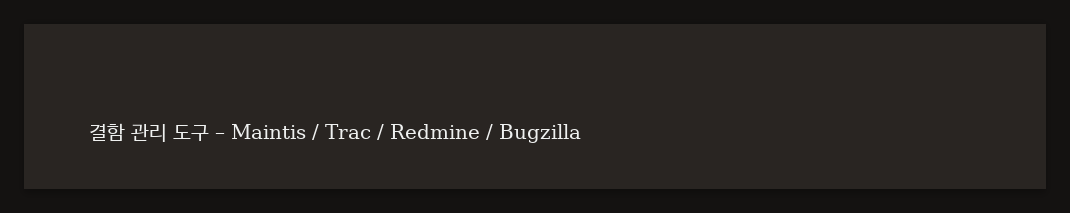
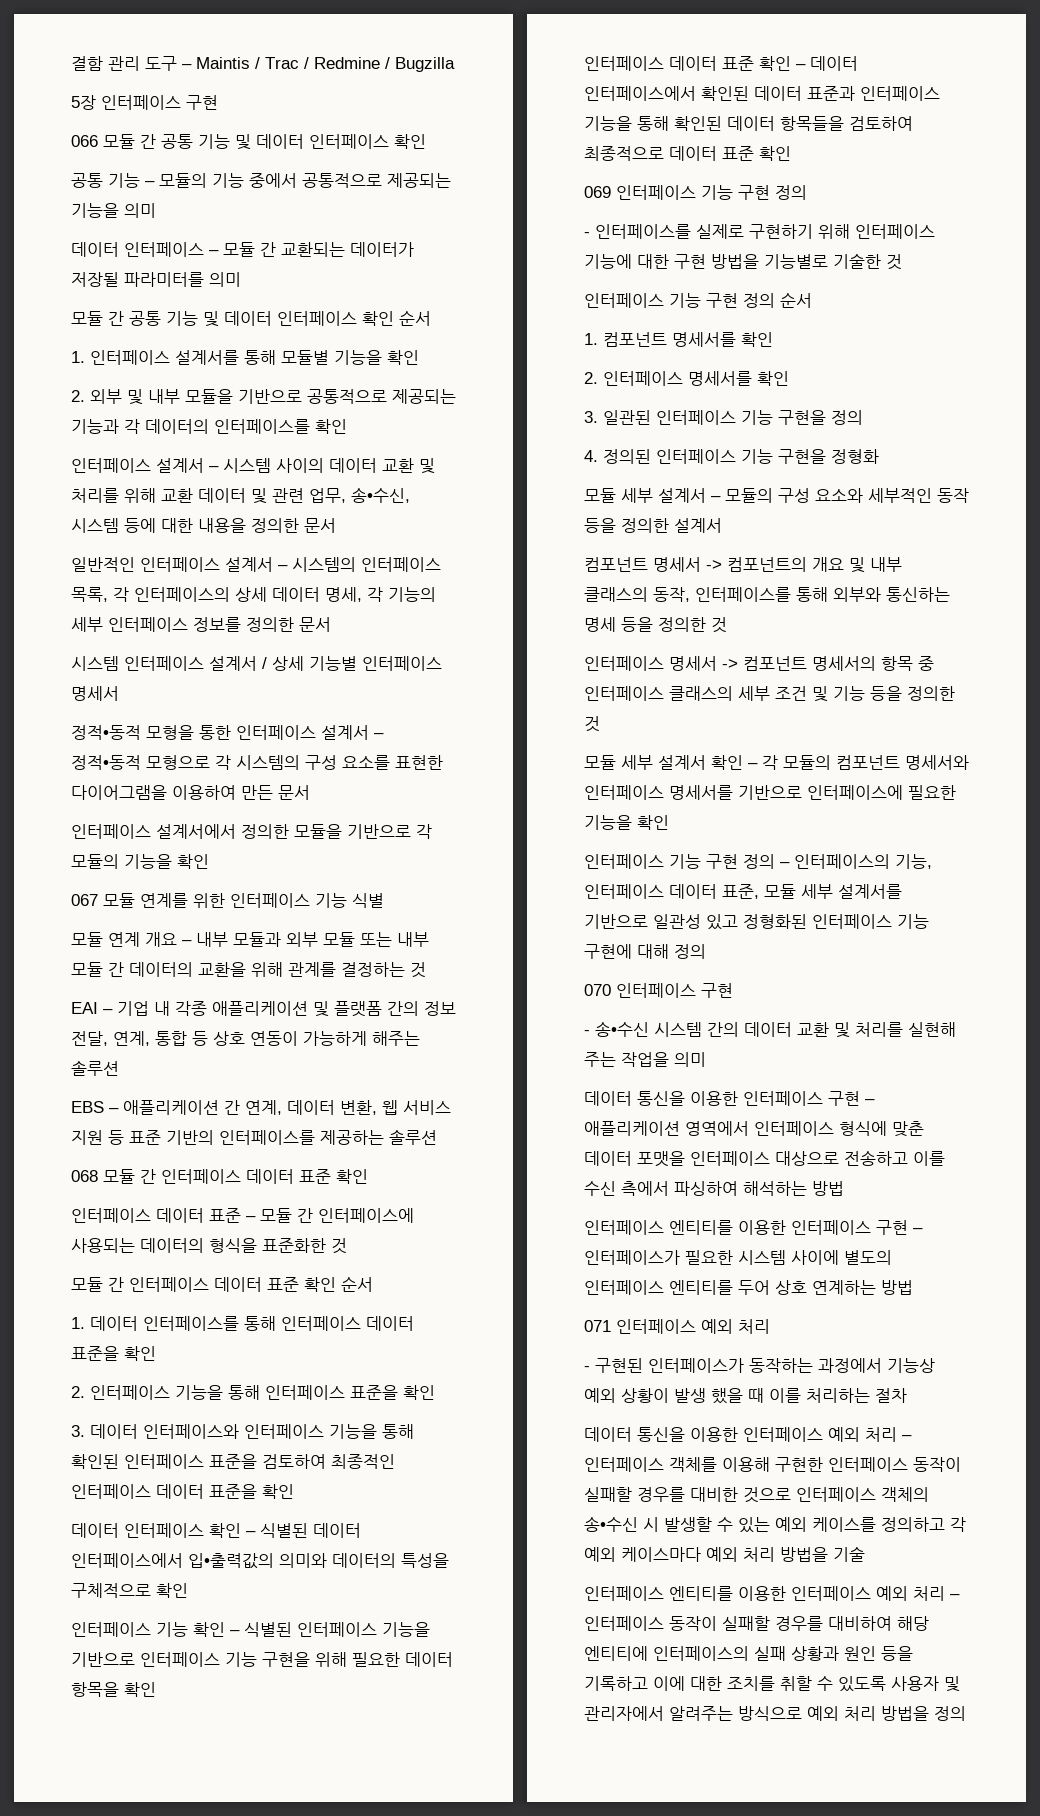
+ 5장 인터페이스 구현
+ 066 모듈 간 공통 기능 및 데이터 인터페이스 확인
+ 공통 기능 – 모듈의 기능 중에서 공통적으로 제공되는 기능을 의미
+ 데이터 인터페이스 – 모듈 간 교환되는 데이터가 저장될 파라미터를 의미
+ 모듈 간 공통 기능 및 데이터 인터페이스 확인 순서
+ 1. 인터페이스 설계서를 통해 모듈별 기능을 확인
+ 2. 외부 및 내부 모듈을 기반으로 공통적으로 제공되는 기능과 각 데이터의 인터페이스를 확인
+ 인터페이스 설계서 – 시스템 사이의 데이터 교환 및 처리를 위해 교환 데이터 및 관련 업무, 송•수신, 시스템 등에 대한 내용을 정의한 문서
+ 일반적인 인터페이스 설계서 – 시스템의 인터페이스 목록, 각 인터페이스의 상세 데이터 명세, 각 기능의 세부 인터페이스 정보를 정의한 문서
+ 시스템 인터페이스 설계서 / 상세 기능별 인터페이스 명세서
+ 정적•동적 모형을 통한 인터페이스 설계서 – 정적•동적 모형으로 각 시스템의 구성 요소를 표현한 다이어그램을 이용하여 만든 문서
+ 인터페이스 설계서에서 정의한 모듈을 기반으로 각 모듈의 기능을 확인
+ 067 모듈 연계를 위한 인터페이스 기능 식별
+ 모듈 연계 개요 – 내부 모듈과 외부 모듈 또는 내부 모듈 간 데이터의 교환을 위해 관계를 결정하는 것
+ EAI – 기업 내 각종 애플리케이션 및 플랫폼 간의 정보 전달, 연계, 통합 등 상호 연동이 가능하게 해주는 솔루션
+ EBS – 애플리케이션 간 연계, 데이터 변환, 웹 서비스 지원 등 표준 기반의 인터페이스를 제공하는 솔루션
+ 068 모듈 간 인터페이스 데이터 표준 확인
+ 인터페이스 데이터 표준 – 모듈 간 인터페이스에 사용되는 데이터의 형식을 표준화한 것
+ 모듈 간 인터페이스 데이터 표준 확인 순서
+ 1. 데이터 인터페이스를 통해 인터페이스 데이터 표준을 확인
+ 2. 인터페이스 기능을 통해 인터페이스 표준을 확인
+ 3. 데이터 인터페이스와 인터페이스 기능을 통해 확인된 인터페이스 표준을 검토하여 최종적인 인터페이스 데이터 표준을 확인
+ 데이터 인터페이스 확인 – 식별된 데이터 인터페이스에서 입•출력값의 의미와 데이터의 특성을 구체적으로 확인
+ 인터페이스 기능 확인 – 식별된 인터페이스 기능을 기반으로 인터페이스 기능 구현을 위해 필요한 데이터 항목을 확인
+ 인터페이스 데이터 표준 확인 – 데이터 인터페이스에서 확인된 데이터 표준과 인터페이스 기능을 통해 확인된 데이터 항목들을 검토하여 최종적으로 데이터 표준 확인
+ 069 인터페이스 기능 구현 정의
+ - 인터페이스를 실제로 구현하기 위해 인터페이스 기능에 대한 구현 방법을 기능별로 기술한 것
+ 인터페이스 기능 구현 정의 순서
+ 1. 컴포넌트 명세서를 확인
+ 2. 인터페이스 명세서를 확인
+ 3. 일관된 인터페이스 기능 구현을 정의
+ 4. 정의된 인터페이스 기능 구현을 정형화
+ 모듈 세부 설계서 – 모듈의 구성 요소와 세부적인 동작 등을 정의한 설계서
+ 컴포넌트 명세서 -> 컴포넌트의 개요 및 내부 클래스의 동작, 인터페이스를 통해 외부와 통신하는 명세 등을 정의한 것
+ 인터페이스 명세서 -> 컴포넌트 명세서의 항목 중 인터페이스 클래스의 세부 조건 및 기능 등을 정의한 것
+ 모듈 세부 설계서 확인 – 각 모듈의 컴포넌트 명세서와 인터페이스 명세서를 기반으로 인터페이스에 필요한 기능을 확인
+ 인터페이스 기능 구현 정의 – 인터페이스의 기능, 인터페이스 데이터 표준, 모듈 세부 설계서를 기반으로 일관성 있고 정형화된 인터페이스 기능 구현에 대해 정의
+ 070 인터페이스 구현
+ - 송•수신 시스템 간의 데이터 교환 및 처리를 실현해 주는 작업을 의미
+ 데이터 통신을 이용한 인터페이스 구현 – 애플리케이션 영역에서 인터페이스 형식에 맞춘 데이터 포맷을 인터페이스 대상으로 전송하고 이를 수신 측에서 파싱하여 해석하는 방법
+ 인터페이스 엔티티를 이용한 인터페이스 구현 – 인터페이스가 필요한 시스템 사이에 별도의 인터페이스 엔티티를 두어 상호 연계하는 방법
+ 071 인터페이스 예외 처리
+ - 구현된 인터페이스가 동작하는 과정에서 기능상 예외 상황이 발생 했을 때 이를 처리하는 절차
+ 데이터 통신을 이용한 인터페이스 예외 처리 – 인터페이스 객체를 이용해 구현한 인터페이스 동작이 실패할 경우를 대비한 것으로 인터페이스 객체의 송•수신 시 발생할 수 있는 예외 케이스를 정의하고 각 예외 케이스마다 예외 처리 방법을 기술
+ 인터페이스 엔티티를 이용한 인터페이스 예외 처리 – 인터페이스 동작이 실패할 경우를 대비하여 해당 엔티티에 인터페이스의 실패 상황과 원인 등을 기록하고 이에 대한 조치를 취할 수 있도록 사용자 및 관리자에서 알려주는 방식으로 예외 처리 방법을 정의

